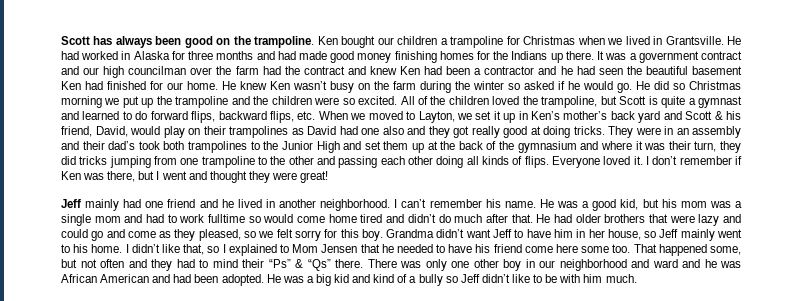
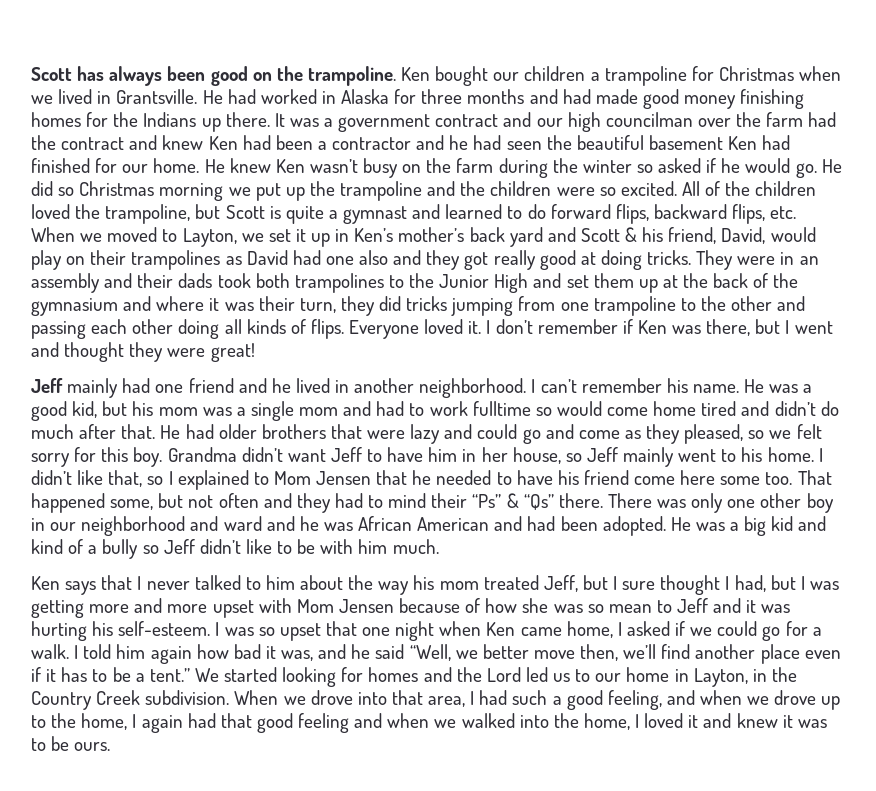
- They were in an assembly and their dad’s took both trampolines to the Junior High and set them up at the back of the gymnasium and where it was their turn, they did tricks jumping from one trampoline to the other and passing each other doing all kinds of flips.
+ They were in an assembly and their dads took both trampolines to the Junior High and set them up at the back of the gymnasium and where it was their turn, they did tricks jumping from one trampoline to the other and passing each other doing all kinds of flips.
+ Ken says that I never talked to him about the way his mom treated Jeff, but I sure thought I had, but I was getting more and more upset with Mom Jensen because of how she was so mean to Jeff and it was hurting his self-esteem. I was so upset that one night when Ken came home, I asked if we could go for a walk. I told him again how bad it was, and he said “Well, we better move then, we’ll find another place even if it has to be a tent.” We started looking for homes and the Lord led us to our home in Layton, in the Country Creek subdivision. When we drove into that area, I had such a good feeling, and when we drove up to the home, I again had that good feeling and when we walked into the home, I loved it and knew it was to be ours.

